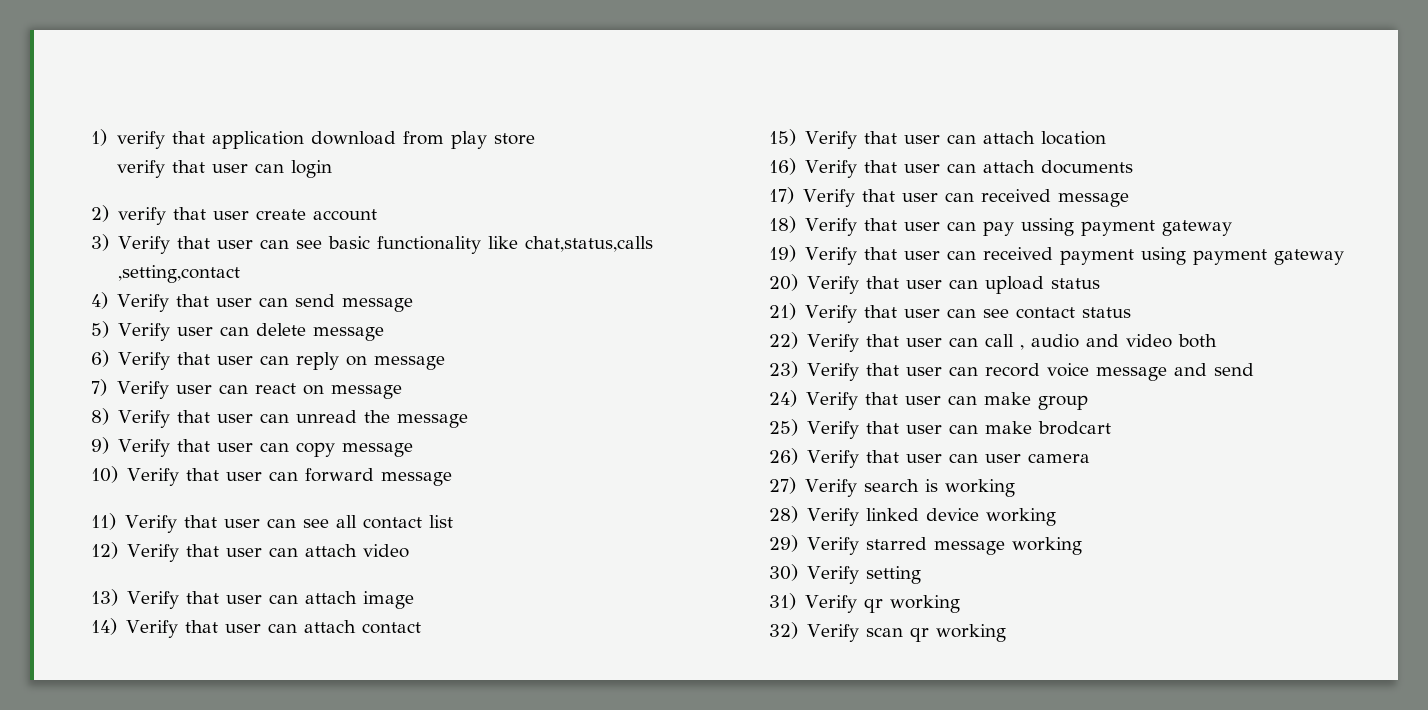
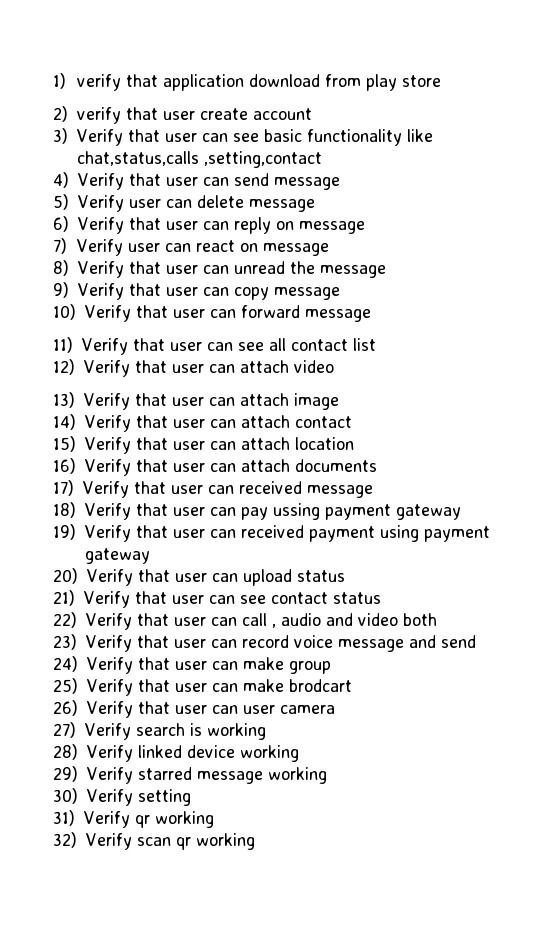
- verify that user can login

